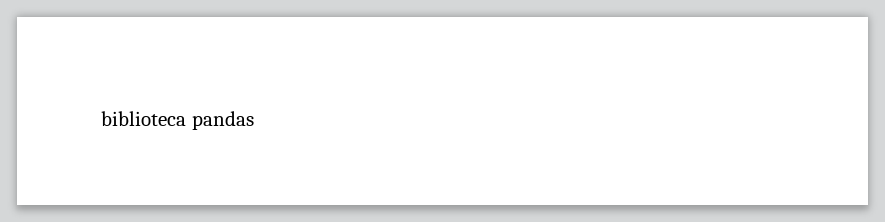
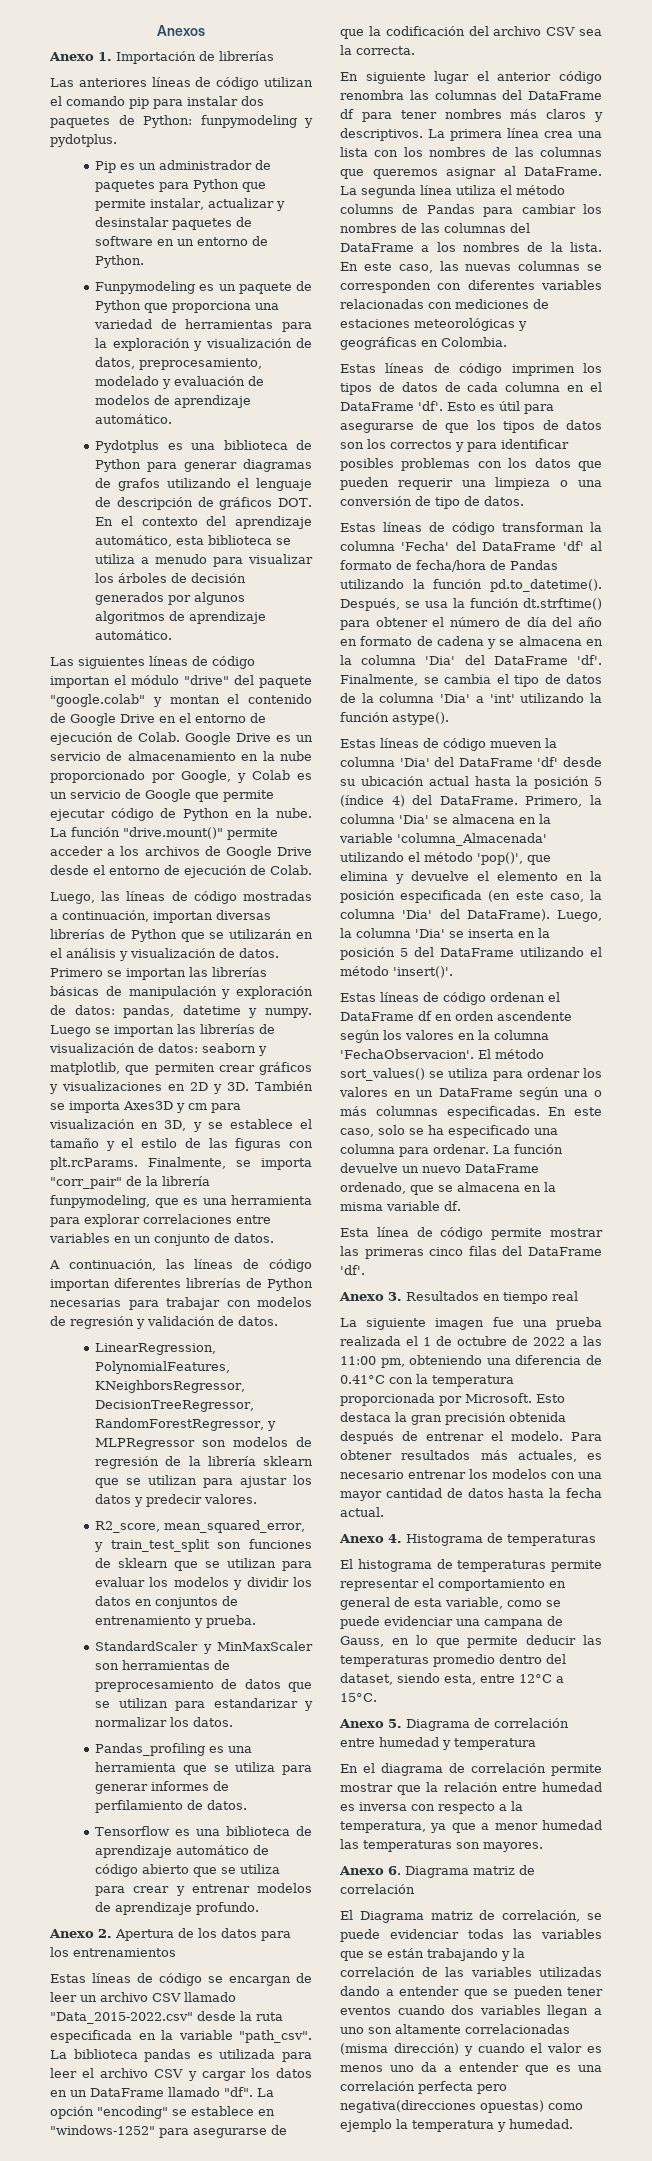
- biblioteca pandas
+ Anexos
+ Anexo 1. Importación de librerías
+ Las anteriores líneas de código utilizan el comando pip para instalar dos paquetes de Python: funpymodeling y pydotplus.
+ Pip es un administrador de paquetes para Python que permite instalar, actualizar y desinstalar paquetes de software en un entorno de Python.
+ Funpymodeling es un paquete de Python que proporciona una variedad de herramientas para la exploración y visualización de datos, preprocesamiento, modelado y evaluación de modelos de aprendizaje automático.
+ Pydotplus es una biblioteca de Python para generar diagramas de grafos utilizando el lenguaje de descripción de gráficos DOT. En el contexto del aprendizaje automático, esta biblioteca se utiliza a menudo para visualizar los árboles de decisión generados por algunos algoritmos de aprendizaje automático.
+ Las siguientes líneas de código importan el módulo "drive" del paquete "google.colab" y montan el contenido de Google Drive en el entorno de ejecución de Colab. Google Drive es un servicio de almacenamiento en la nube proporcionado por Google, y Colab es un servicio de Google que permite ejecutar código de Python en la nube. La función "drive.mount()" permite acceder a los archivos de Google Drive desde el entorno de ejecución de Colab.
+ Luego, las líneas de código mostradas a continuación, importan diversas librerías de Python que se utilizarán en el análisis y visualización de datos. Primero se importan las librerías básicas de manipulación y exploración de datos: pandas, datetime y numpy. Luego se importan las librerías de visualización de datos: seaborn y matplotlib, que permiten crear gráficos y visualizaciones en 2D y 3D. También se importa Axes3D y cm para visualización en 3D, y se establece el tamaño y el estilo de las figuras con plt.rcParams. Finalmente, se importa "corr_pair" de la librería funpymodeling, que es una herramienta para explorar correlaciones entre variables en un conjunto de datos.
+ A continuación, las líneas de código importan diferentes librerías de Python necesarias para trabajar con modelos de regresión y validación de datos.
+ LinearRegression, PolynomialFeatures, KNeighborsRegressor, DecisionTreeRegressor, RandomForestRegressor, y MLPRegressor son modelos de regresión de la librería sklearn que se utilizan para ajustar los datos y predecir valores.
+ R2_score, mean_squared_error, y train_test_split son funciones de sklearn que se utilizan para evaluar los modelos y dividir los datos en conjuntos de entrenamiento y prueba.
+ StandardScaler y MinMaxScaler son herramientas de preprocesamiento de datos que se utilizan para estandarizar y normalizar los datos.
+ Pandas_profiling es una herramienta que se utiliza para generar informes de perfilamiento de datos.
+ Tensorflow es una biblioteca de aprendizaje automático de código abierto que se utiliza para crear y entrenar modelos de aprendizaje profundo.
+ Anexo 2. Apertura de los datos para los entrenamientos
+ Estas líneas de código se encargan de leer un archivo CSV llamado "Data_2015-2022.csv" desde la ruta especificada en la variable "path_csv". La biblioteca pandas es utilizada para leer el archivo CSV y cargar los datos en un DataFrame llamado "df". La opción "encoding" se establece en "windows-1252" para asegurarse de que la codificación del archivo CSV sea la correcta.
+ En siguiente lugar el anterior código renombra las columnas del DataFrame df para tener nombres más claros y descriptivos. La primera línea crea una lista con los nombres de las columnas que queremos asignar al DataFrame. La segunda línea utiliza el método columns de Pandas para cambiar los nombres de las columnas del DataFrame a los nombres de la lista. En este caso, las nuevas columnas se corresponden con diferentes variables relacionadas con mediciones de estaciones meteorológicas y geográficas en Colombia.
+ Estas líneas de código imprimen los tipos de datos de cada columna en el DataFrame 'df'. Esto es útil para asegurarse de que los tipos de datos son los correctos y para identificar posibles problemas con los datos que pueden requerir una limpieza o una conversión de tipo de datos.
+ Estas líneas de código transforman la columna 'Fecha' del DataFrame 'df' al formato de fecha/hora de Pandas utilizando la función pd.to_datetime(). Después, se usa la función dt.strftime() para obtener el número de día del año en formato de cadena y se almacena en la columna 'Dia' del DataFrame 'df'. Finalmente, se cambia el tipo de datos de la columna 'Dia' a 'int' utilizando la función astype().
+ Estas líneas de código mueven la columna 'Dia' del DataFrame 'df' desde su ubicación actual hasta la posición 5 (índice 4) del DataFrame. Primero, la columna 'Dia' se almacena en la variable 'columna_Almacenada' utilizando el método 'pop()', que elimina y devuelve el elemento en la posición especificada (en este caso, la columna 'Dia' del DataFrame). Luego, la columna 'Dia' se inserta en la posición 5 del DataFrame utilizando el método 'insert()'.
+ Estas líneas de código ordenan el DataFrame df en orden ascendente según los valores en la columna 'FechaObservacion'. El método sort_values() se utiliza para ordenar los valores en un DataFrame según una o más columnas especificadas. En este caso, solo se ha especificado una columna para ordenar. La función devuelve un nuevo DataFrame ordenado, que se almacena en la misma variable df.
+ Esta línea de código permite mostrar las primeras cinco filas del DataFrame 'df'.
+ Anexo 3. Resultados en tiempo real
+ La siguiente imagen fue una prueba realizada el 1 de octubre de 2022 a las 11:00 pm, obteniendo una diferencia de 0.41°C con la temperatura proporcionada por Microsoft. Esto destaca la gran precisión obtenida después de entrenar el modelo. Para obtener resultados más actuales, es necesario entrenar los modelos con una mayor cantidad de datos hasta la fecha actual.
+ Anexo 4. Histograma de temperaturas
+ El histograma de temperaturas permite representar el comportamiento en general de esta variable, como se puede evidenciar una campana de Gauss, en lo que permite deducir las temperaturas promedio dentro del dataset, siendo esta, entre 12°C a 15°C.
+ Anexo 5. Diagrama de correlación entre humedad y temperatura
+ En el diagrama de correlación permite mostrar que la relación entre humedad es inversa con respecto a la temperatura, ya que a menor humedad las temperaturas son mayores.
+ Anexo 6. Diagrama matriz de correlación
+ El Diagrama matriz de correlación, se puede evidenciar todas las variables que se están trabajando y la correlación de las variables utilizadas dando a entender que se pueden tener eventos cuando dos variables llegan a uno son altamente correlacionadas (misma dirección) y cuando el valor es menos uno da a entender que es una correlación perfecta pero negativa(direcciones opuestas) como ejemplo la temperatura y humedad.

